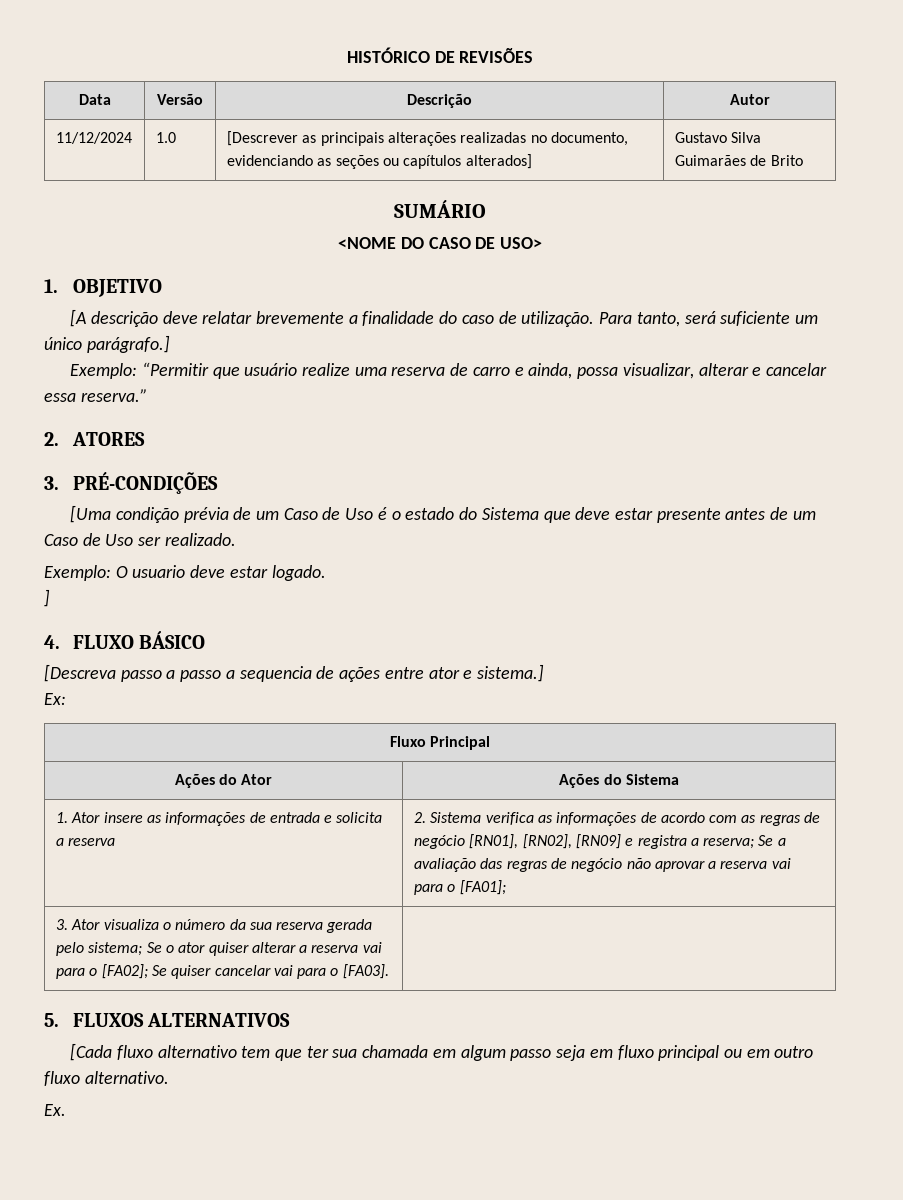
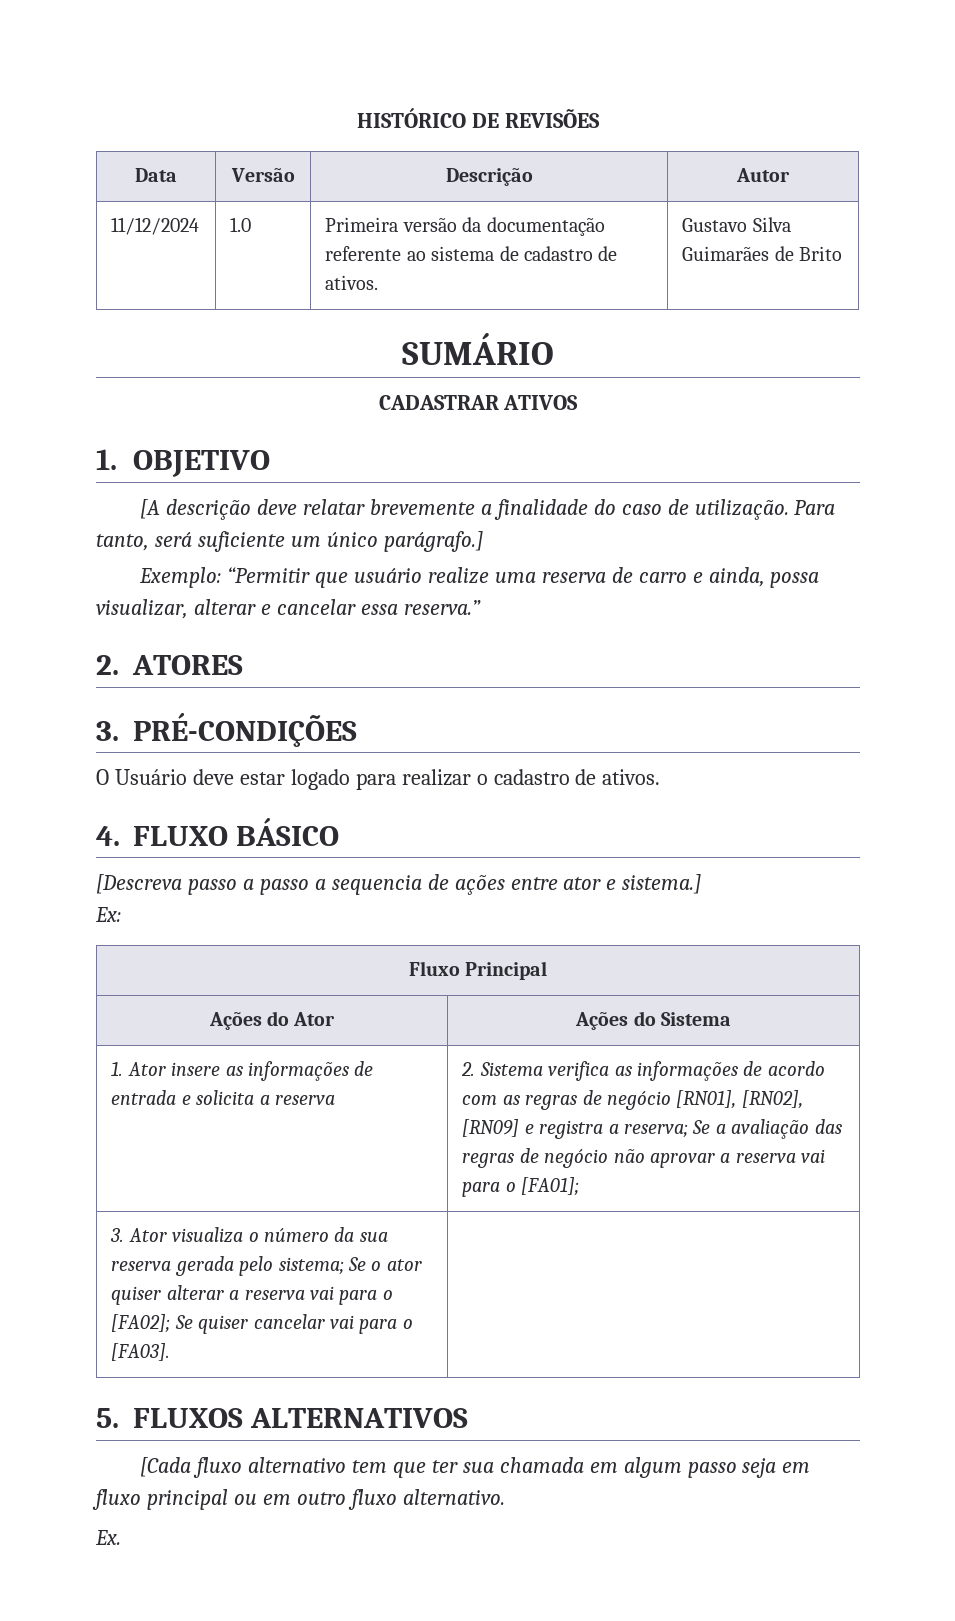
- 11/12/2024 | 1.0 | [Descrever as principais alterações realizadas no documento, evidenciando as seções ou capítulos alterados] | Gustavo Silva Guimarães de Brito
+ 11/12/2024 | 1.0 | Primeira versão da documentação referente ao sistema de cadastro de ativos. | Gustavo Silva Guimarães de Brito
- <NOME DO CASO DE USO>
+ CADASTRAR ATIVOS
- [Uma condição prévia de um Caso de Uso é o estado do Sistema que deve estar presente antes de um Caso de Uso ser realizado.
- Exemplo: O usuario deve estar logado.
- ]
+ O Usuário deve estar logado para realizar o cadastro de ativos.

